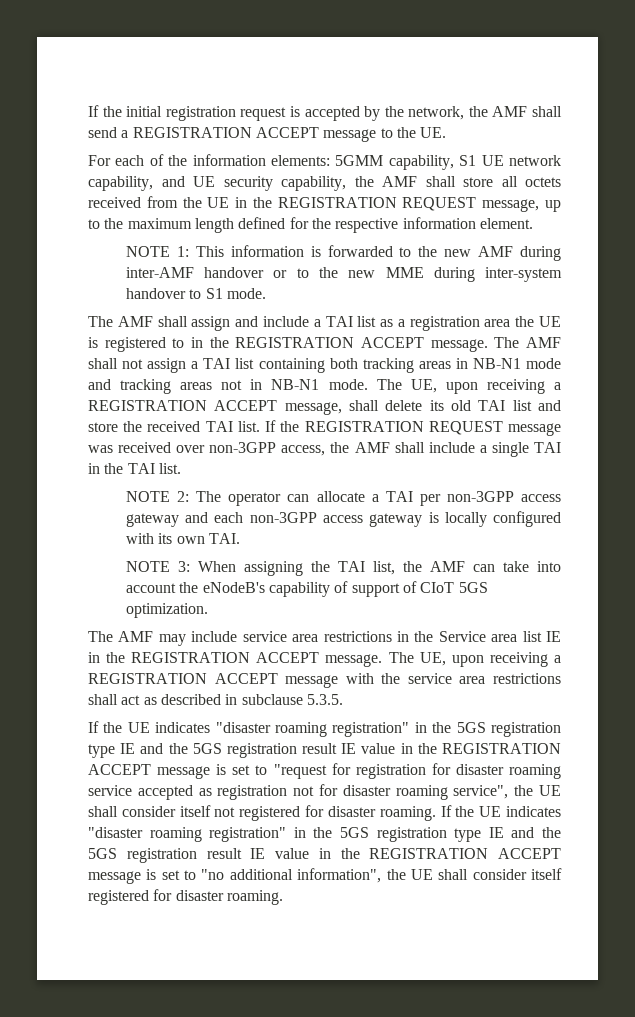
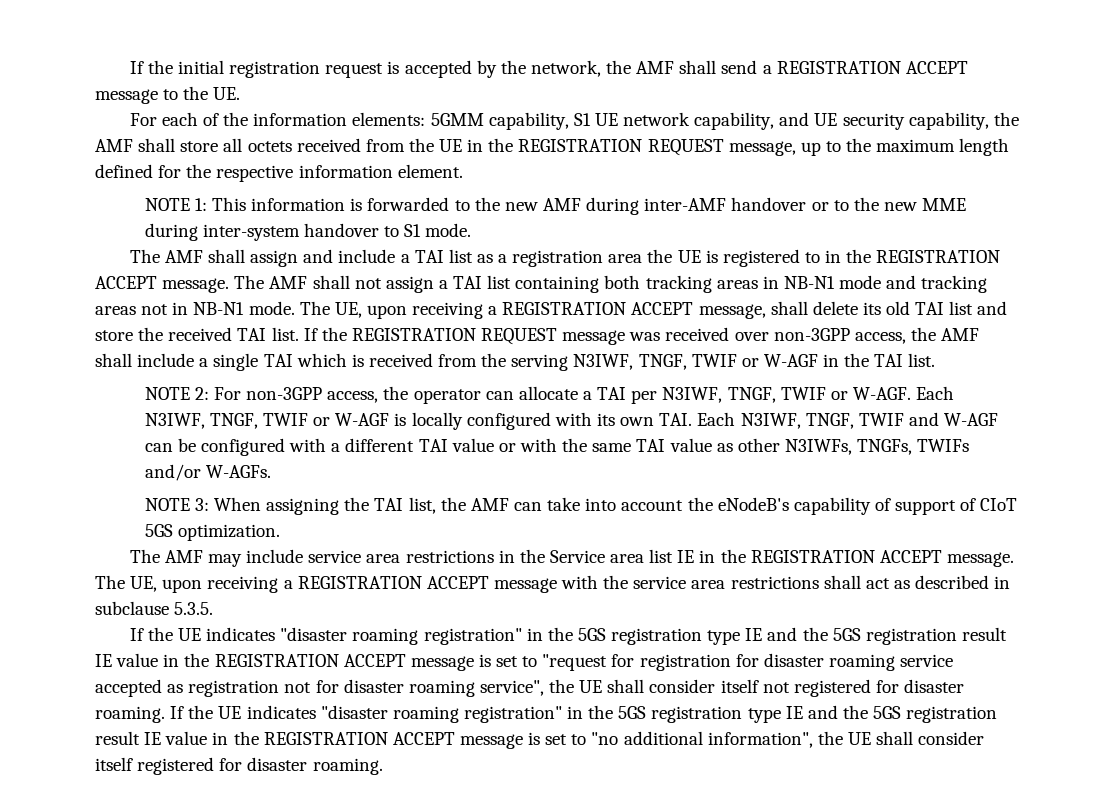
- If the REGISTRATION REQUEST message was received over non-3GPP access, the AMF shall include a single TAI in the TAI list.
+ If the REGISTRATION REQUEST message was received over non-3GPP access, the AMF shall include a single TAI which is received from the serving N3IWF, TNGF, TWIF or W-AGF in the TAI list.
- NOTE 2: The operator can allocate a TAI per non-3GPP access gateway and each non-3GPP access gateway is locally configured with its own TAI.
+ NOTE 2: For non-3GPP access, the operator can allocate a TAI per N3IWF, TNGF, TWIF or W-AGF. Each N3IWF, TNGF, TWIF or W-AGF is locally configured with its own TAI. Each N3IWF, TNGF, TWIF and W-AGF can be configured with a different TAI value or with the same TAI value as other N3IWFs, TNGFs, TWIFs and/or W-AGFs.

